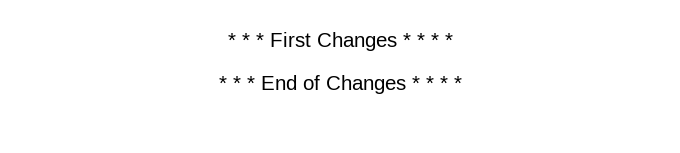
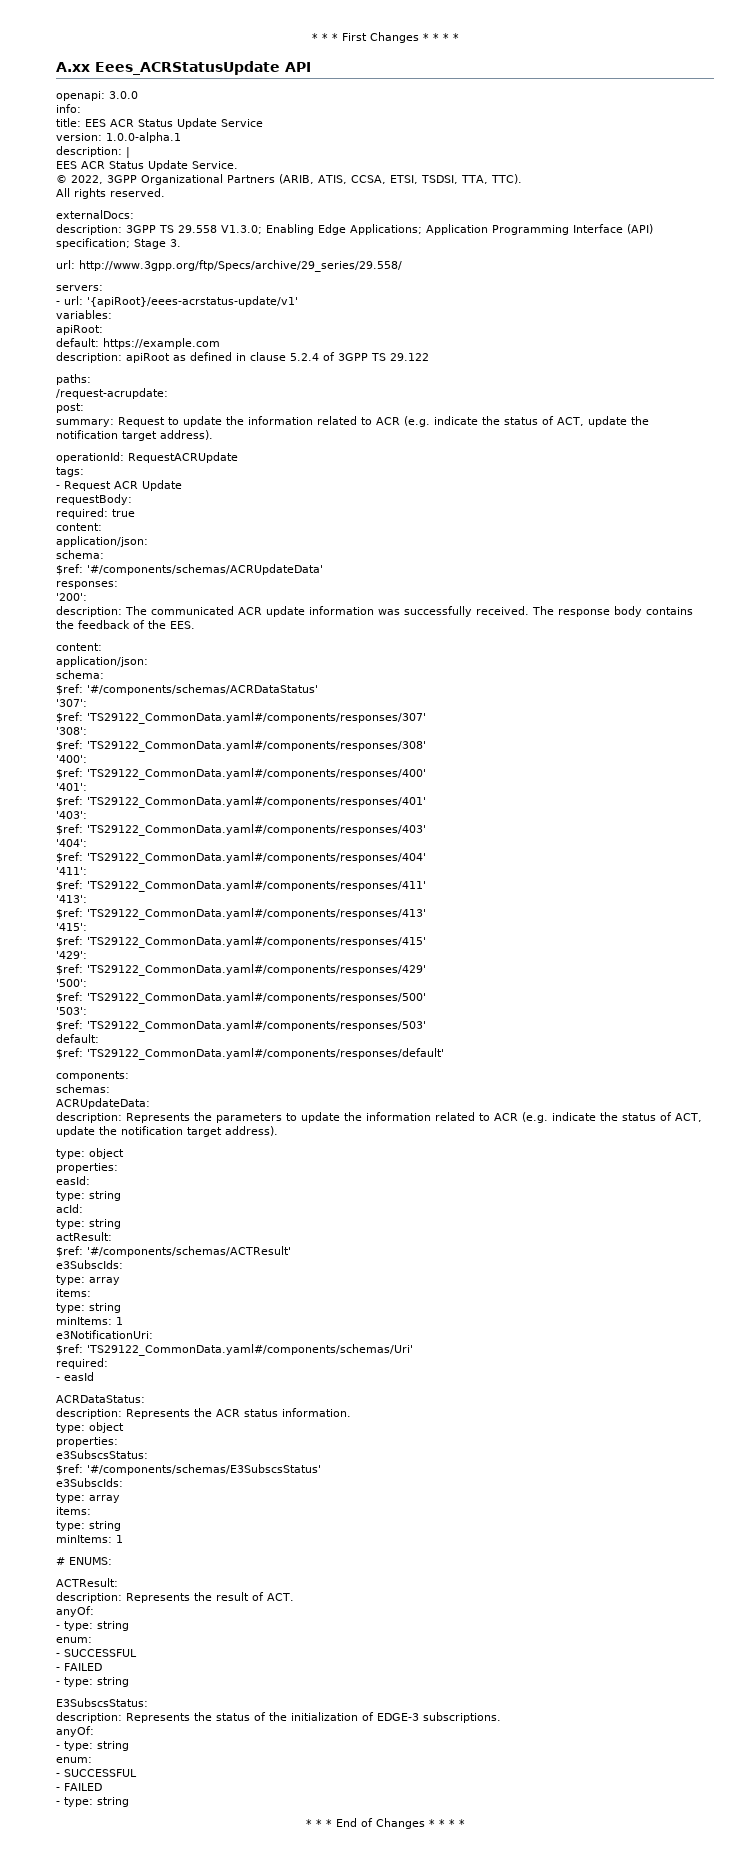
+ A.xx Eees_ACRStatusUpdate API
+ openapi: 3.0.0
+ info:
+ title: EES ACR Status Update Service
+ version: 1.0.0-alpha.1
+ description: |
+ EES ACR Status Update Service.
+ © 2022, 3GPP Organizational Partners (ARIB, ATIS, CCSA, ETSI, TSDSI, TTA, TTC).
+ All rights reserved.
+ externalDocs:
+ description: 3GPP TS 29.558 V1.3.0; Enabling Edge Applications; Application Programming Interface (API) specification; Stage 3.
+ url: http://www.3gpp.org/ftp/Specs/archive/29_series/29.558/
+ servers:
+ - url: '{apiRoot}/eees-acrstatus-update/v1'
+ variables:
+ apiRoot:
+ default: https://example.com
+ description: apiRoot as defined in clause 5.2.4 of 3GPP TS 29.122
+ paths:
+ /request-acrupdate:
+ post:
+ summary: Request to update the information related to ACR (e.g. indicate the status of ACT, update the notification target address).
+ operationId: RequestACRUpdate
+ tags:
+ - Request ACR Update
+ requestBody:
+ required: true
+ content:
+ application/json:
+ schema:
+ $ref: '#/components/schemas/ACRUpdateData'
+ responses:
+ '200':
+ description: The communicated ACR update information was successfully received. The response body contains the feedback of the EES.
+ content:
+ application/json:
+ schema:
+ $ref: '#/components/schemas/ACRDataStatus'
+ '307':
+ $ref: 'TS29122_CommonData.yaml#/components/responses/307'
+ '308':
+ $ref: 'TS29122_CommonData.yaml#/components/responses/308'
+ '400':
+ $ref: 'TS29122_CommonData.yaml#/components/responses/400'
+ '401':
+ $ref: 'TS29122_CommonData.yaml#/components/responses/401'
+ '403':
+ $ref: 'TS29122_CommonData.yaml#/components/responses/403'
+ '404':
+ $ref: 'TS29122_CommonData.yaml#/components/responses/404'
+ '411':
+ $ref: 'TS29122_CommonData.yaml#/components/responses/411'
+ '413':
+ $ref: 'TS29122_CommonData.yaml#/components/responses/413'
+ '415':
+ $ref: 'TS29122_CommonData.yaml#/components/responses/415'
+ '429':
+ $ref: 'TS29122_CommonData.yaml#/components/responses/429'
+ '500':
+ $ref: 'TS29122_CommonData.yaml#/components/responses/500'
+ '503':
+ $ref: 'TS29122_CommonData.yaml#/components/responses/503'
+ default:
+ $ref: 'TS29122_CommonData.yaml#/components/responses/default'
+ components:
+ schemas:
+ ACRUpdateData:
+ description: Represents the parameters to update the information related to ACR (e.g. indicate the status of ACT, update the notification target address).
+ type: object
+ properties:
+ easId:
+ type: string
+ acId:
+ type: string
+ actResult:
+ $ref: '#/components/schemas/ACTResult'
+ e3SubscIds:
+ type: array
+ items:
+ type: string
+ minItems: 1
+ e3NotificationUri:
+ $ref: 'TS29122_CommonData.yaml#/components/schemas/Uri'
+ required:
+ - easId
+ ACRDataStatus:
+ description: Represents the ACR status information.
+ type: object
+ properties:
+ e3SubscsStatus:
+ $ref: '#/components/schemas/E3SubscsStatus'
+ e3SubscIds:
+ type: array
+ items:
+ type: string
+ minItems: 1
+ # ENUMS:
+ ACTResult:
+ description: Represents the result of ACT.
+ anyOf:
+ - type: string
+ enum:
+ - SUCCESSFUL
+ - FAILED
+ - type: string
+ E3SubscsStatus:
+ description: Represents the status of the initialization of EDGE-3 subscriptions.
+ anyOf:
+ - type: string
+ enum:
+ - SUCCESSFUL
+ - FAILED
+ - type: string

